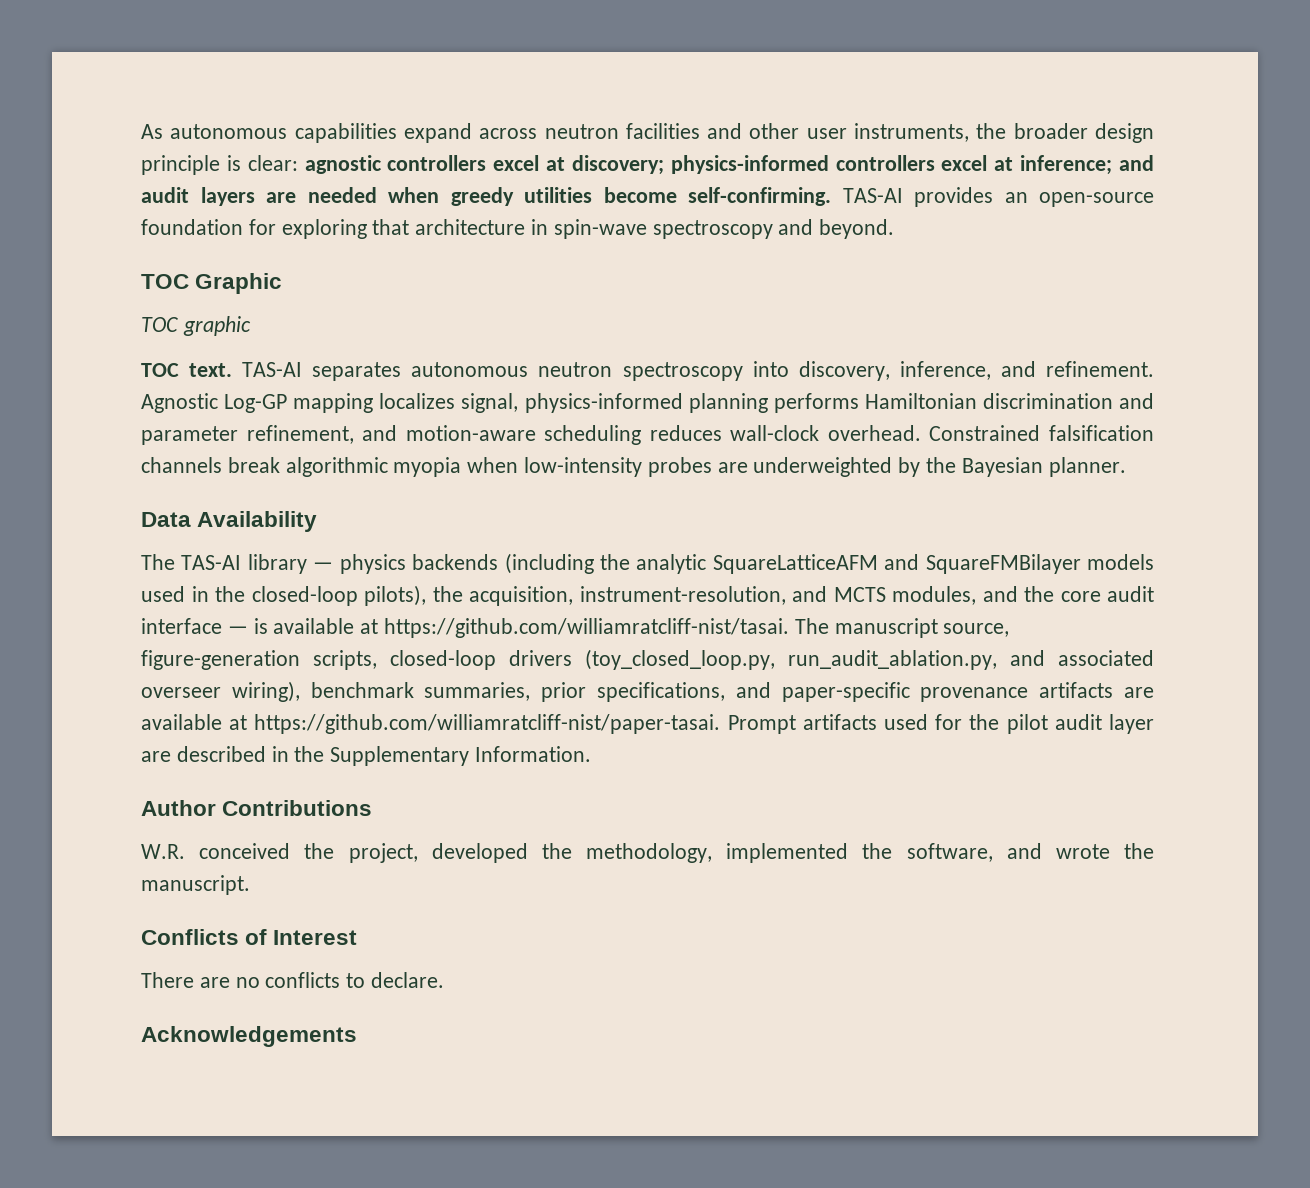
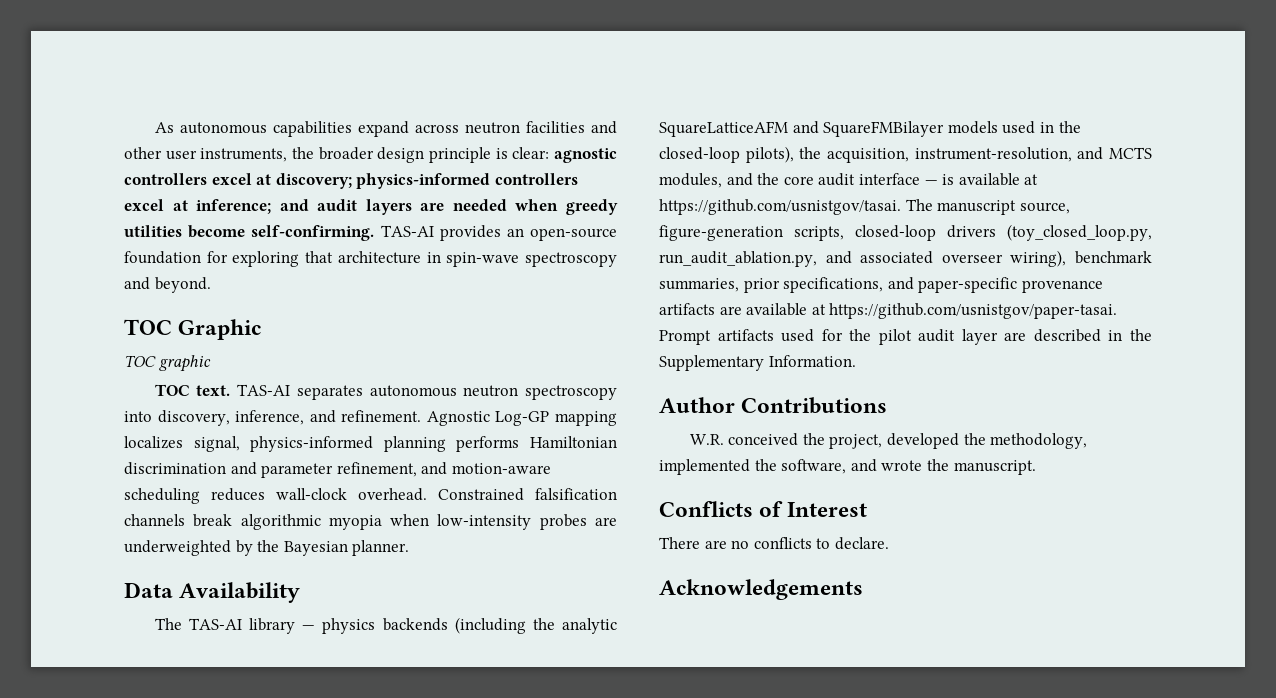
- The TAS-AI library — physics backends (including the analytic SquareLatticeAFM and SquareFMBilayer models used in the closed-loop pilots), the acquisition, instrument-resolution, and MCTS modules, and the core audit interface — is available at https://github.com/williamratcliff-nist/tasai. The manuscript source, figure-generation scripts, closed-loop drivers (toy_closed_loop.py, run_audit_ablation.py, and associated overseer wiring), benchmark summaries, prior specifications, and paper-specific provenance artifacts are available at https://github.com/williamratcliff-nist/paper-tasai. Prompt artifacts used for the pilot audit layer are described in the Supplementary Information.
+ The TAS-AI library — physics backends (including the analytic SquareLatticeAFM and SquareFMBilayer models used in the closed-loop pilots), the acquisition, instrument-resolution, and MCTS modules, and the core audit interface — is available at https://github.com/usnistgov/tasai. The manuscript source, figure-generation scripts, closed-loop drivers (toy_closed_loop.py, run_audit_ablation.py, and associated overseer wiring), benchmark summaries, prior specifications, and paper-specific provenance artifacts are available at https://github.com/usnistgov/paper-tasai. Prompt artifacts used for the pilot audit layer are described in the Supplementary Information.

